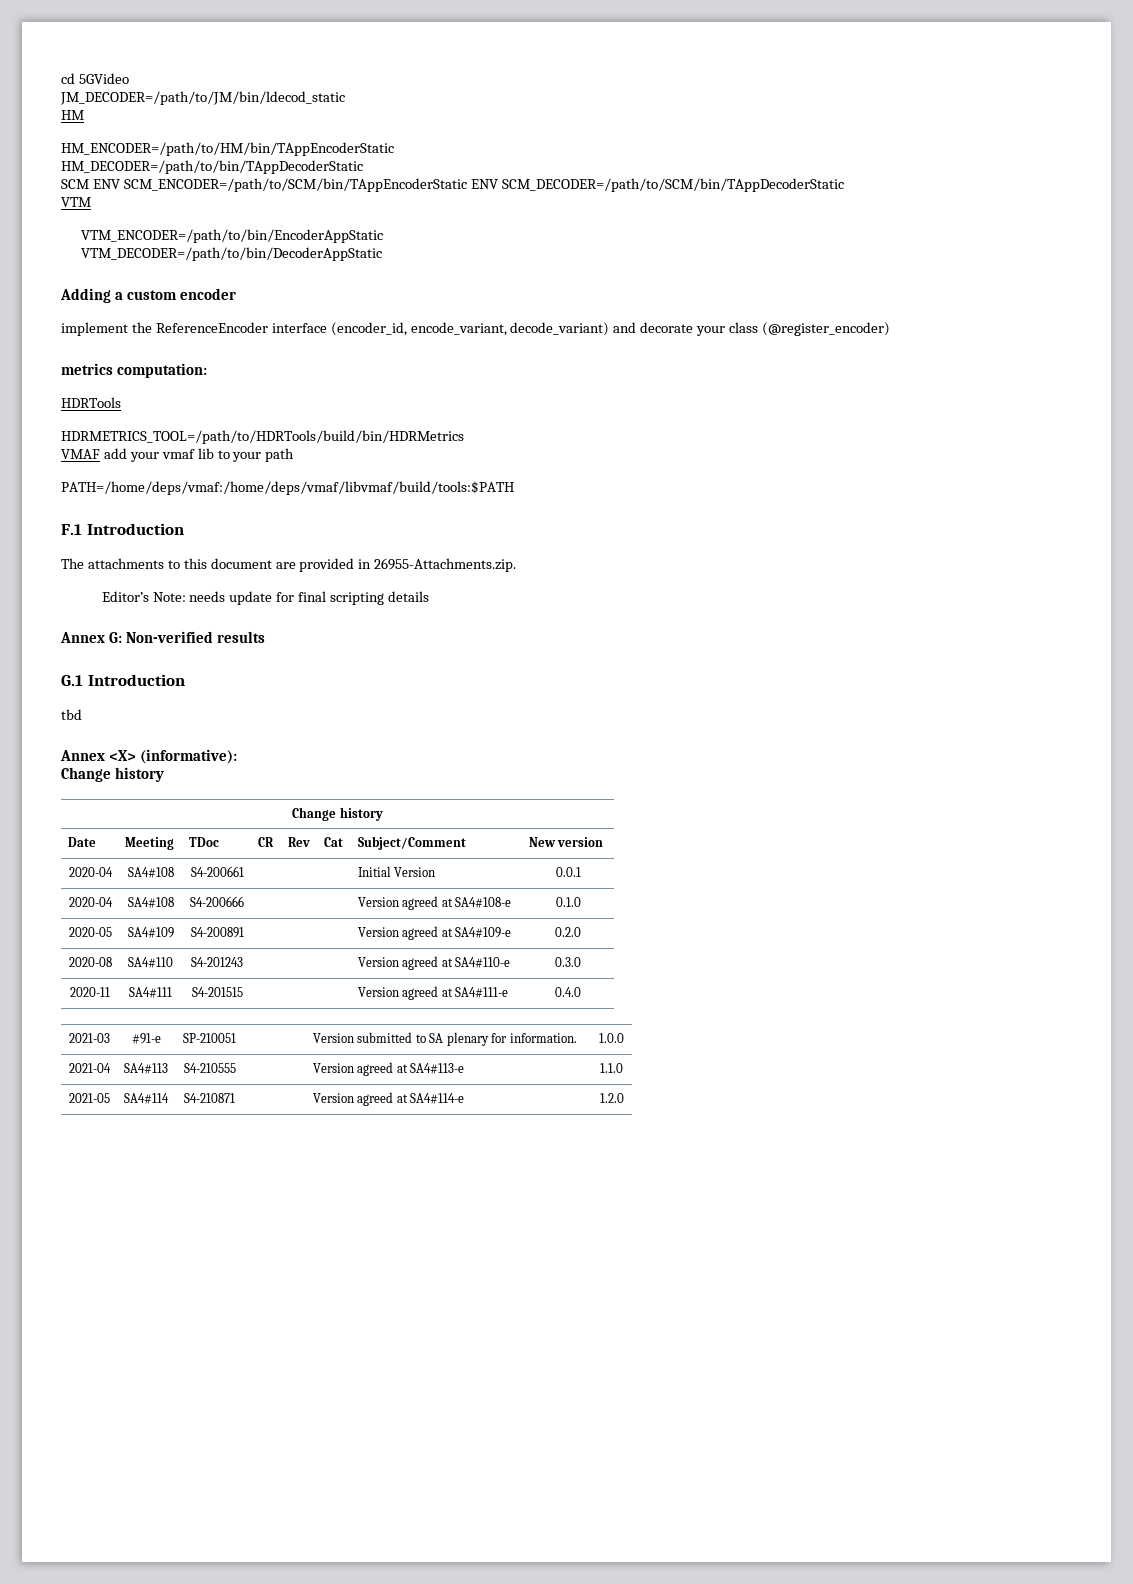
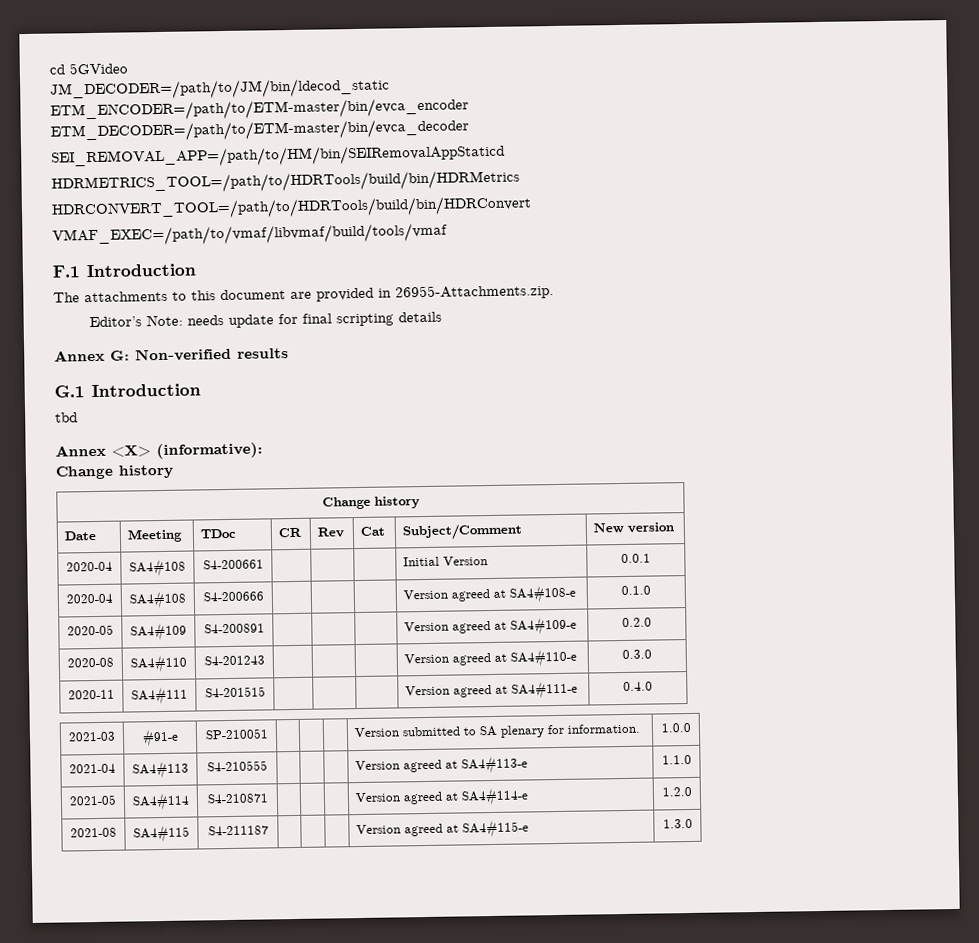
- HM
- HM_ENCODER=/path/to/HM/bin/TAppEncoderStatic
- HM_DECODER=/path/to/bin/TAppDecoderStatic
- SCM ENV SCM_ENCODER=/path/to/SCM/bin/TAppEncoderStatic ENV SCM_DECODER=/path/to/SCM/bin/TAppDecoderStatic
- VTM
- VTM_ENCODER=/path/to/bin/EncoderAppStatic
- VTM_DECODER=/path/to/bin/DecoderAppStatic
- Adding a custom encoder
- implement the ReferenceEncoder interface (encoder_id, encode_variant, decode_variant) and decorate your class (@register_encoder)
- metrics computation:
- HDRTools
+ ETM_ENCODER=/path/to/ETM-master/bin/evca_encoder
+ ETM_DECODER=/path/to/ETM-master/bin/evca_decoder
+ SEI_REMOVAL_APP=/path/to/HM/bin/SEIRemovalAppStaticd
  HDRMETRICS_TOOL=/path/to/HDRTools/build/bin/HDRMetrics
- VMAF add your vmaf lib to your path
- PATH=/home/deps/vmaf:/home/deps/vmaf/libvmaf/build/tools:$PATH
+ HDRCONVERT_TOOL=/path/to/HDRTools/build/bin/HDRConvert
+ VMAF_EXEC=/path/to/vmaf/libvmaf/build/tools/vmaf
+ 2021-08 | SA4#115 | S4-211187 | | | | Version agreed at SA4#115-e | 1.3.0

